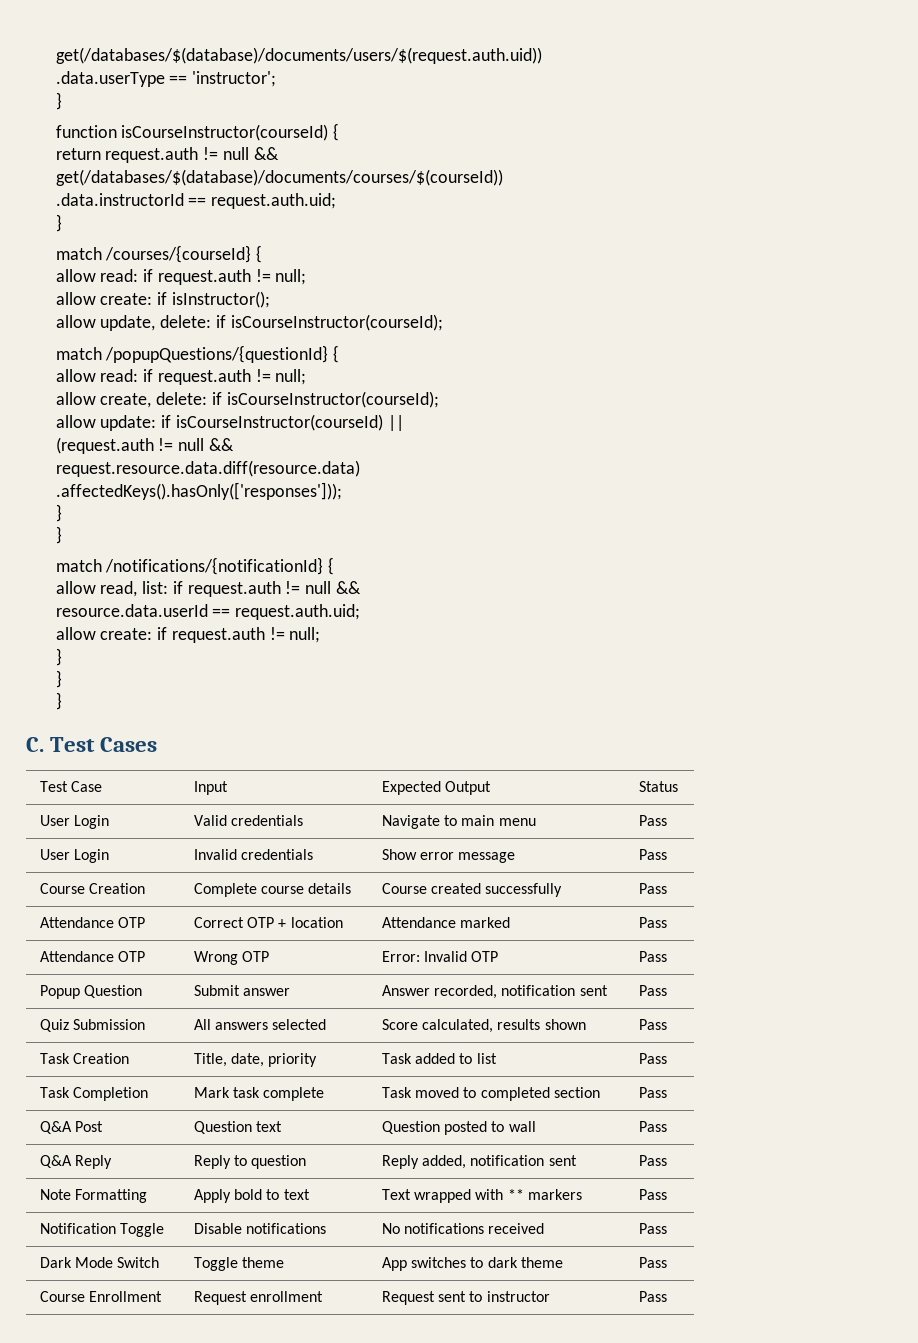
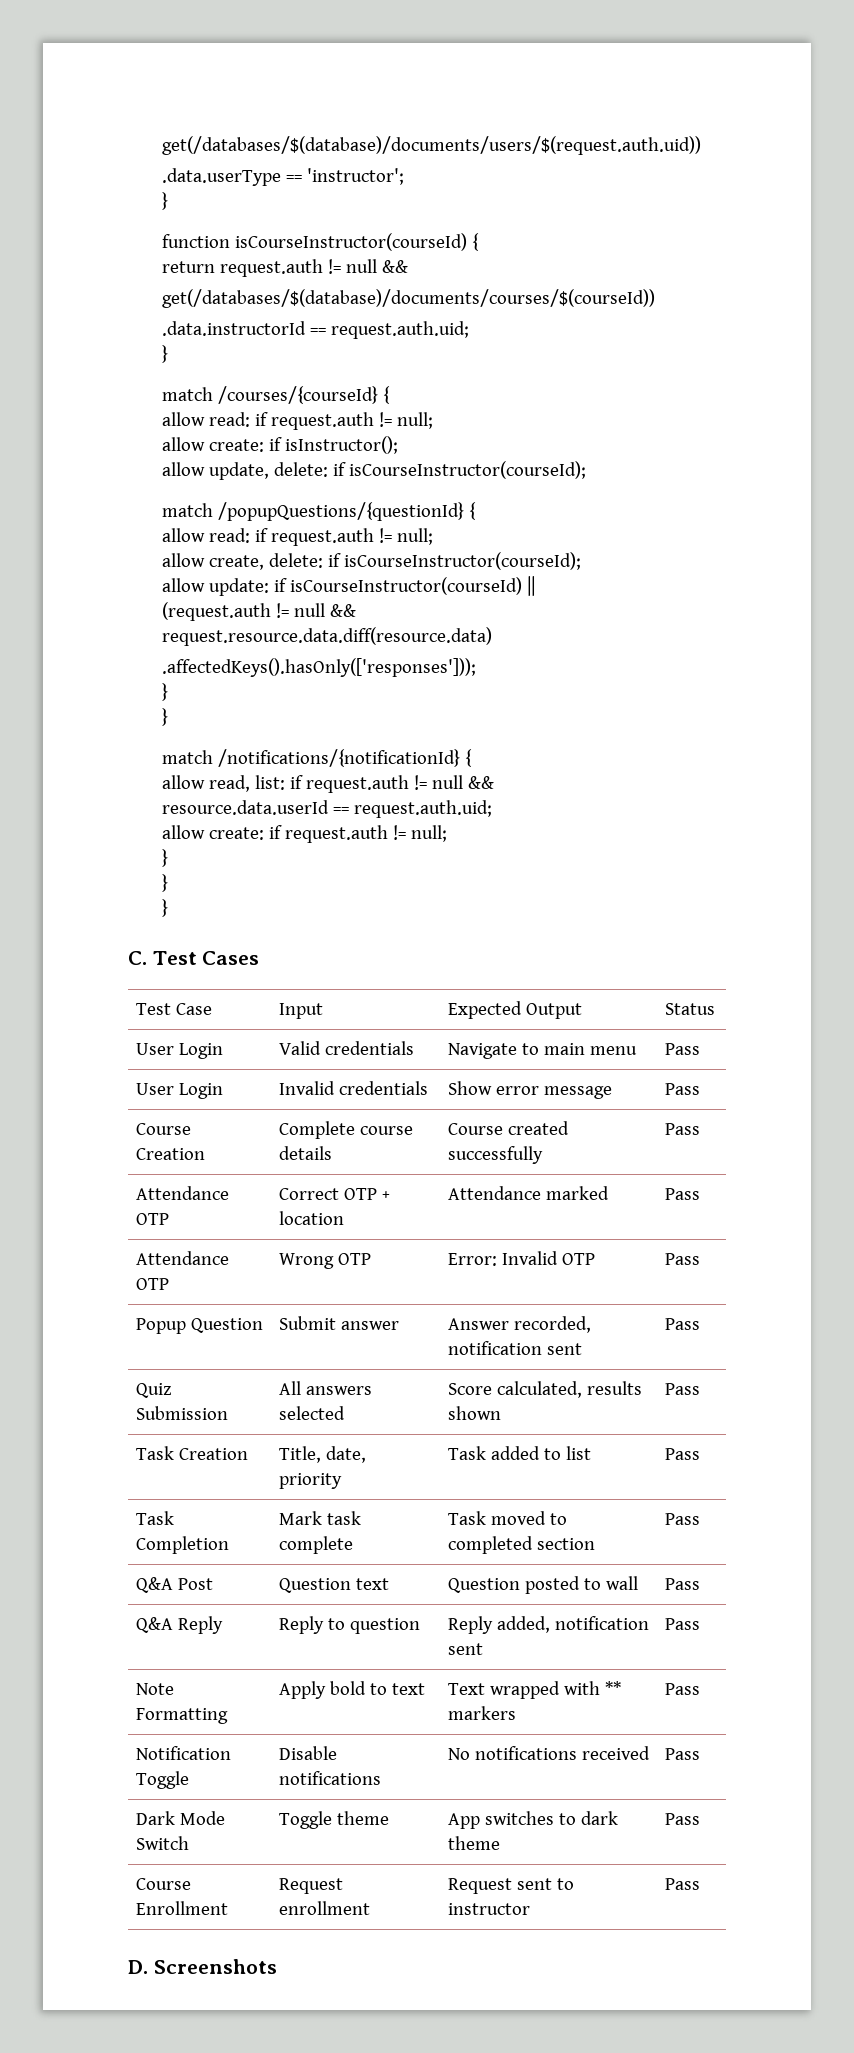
+ D. Screenshots

